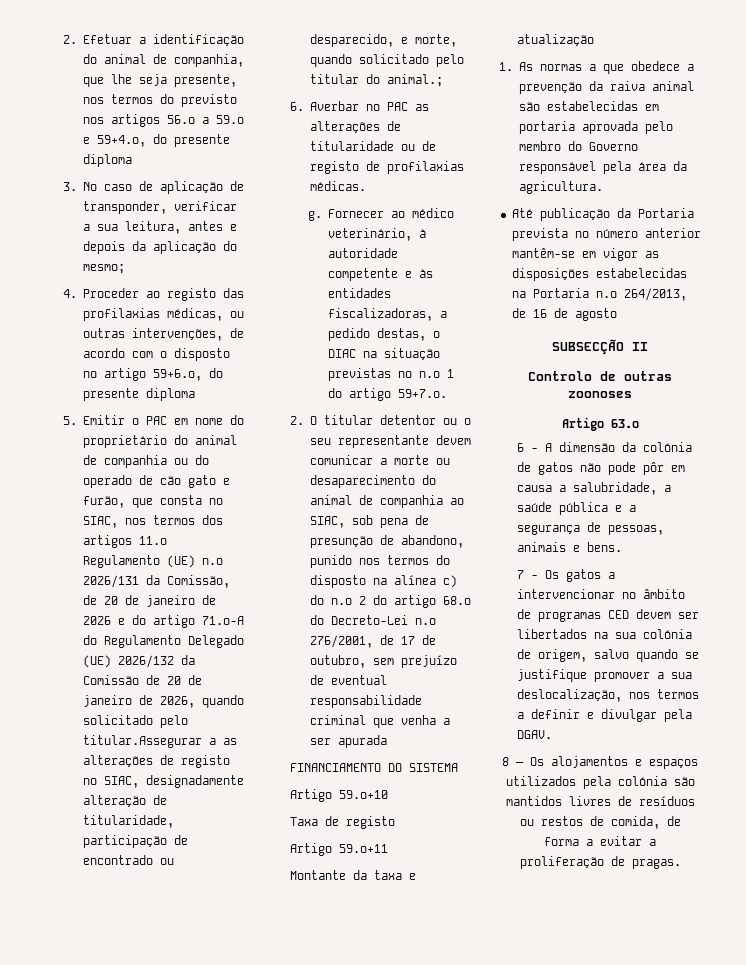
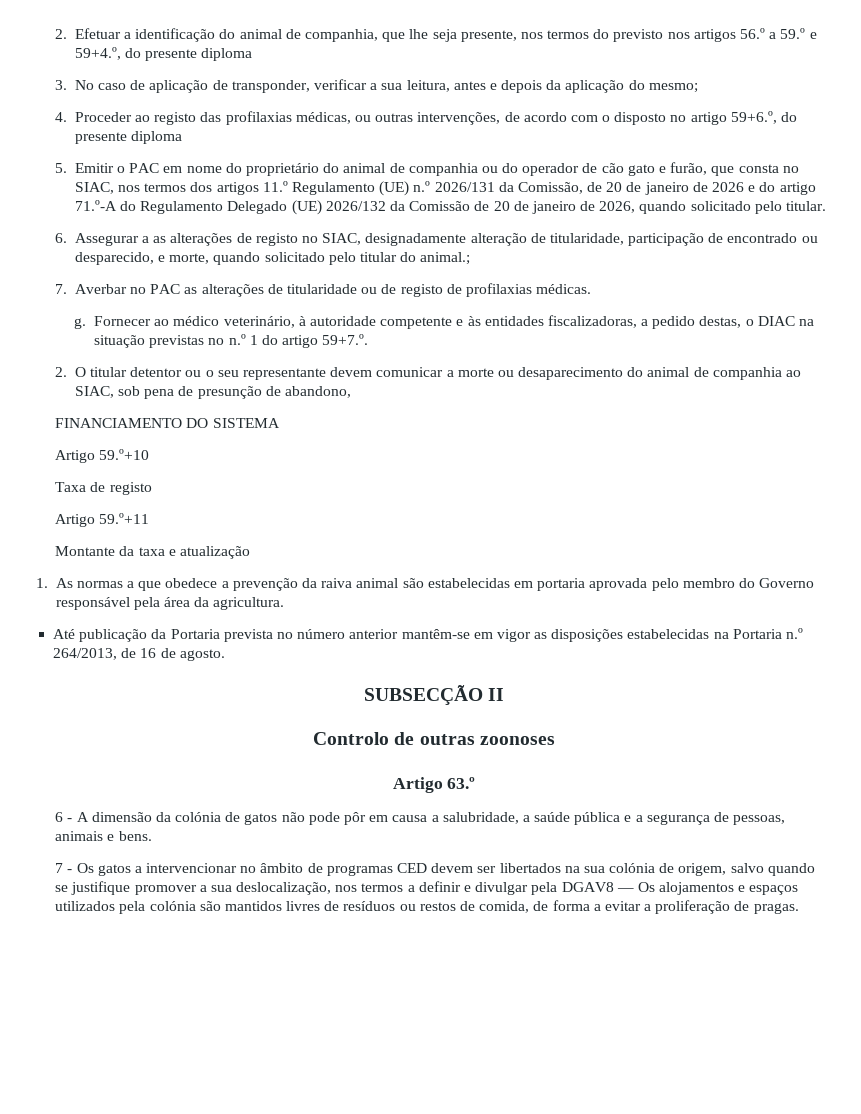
- 5. Emitir o PAC em nome do proprietário do animal de companhia ou do operado de cão gato e furão, que consta no SIAC, nos termos dos artigos 11.º Regulamento (UE) n.º 2026/131 da Comissão, de 20 de janeiro de 2026 e do artigo 71.º-A do Regulamento Delegado (UE) 2026/132 da Comissão de 20 de janeiro de 2026, quando solicitado pelo titular.Assegurar a as alterações de registo no SIAC, designadamente alteração de titularidade, participação de encontrado ou desparecido, e morte, quando solicitado pelo titular do animal.;
+ 5. Emitir o PAC em nome do proprietário do animal de companhia ou do operador de cão gato e furão, que consta no SIAC, nos termos dos artigos 11.º Regulamento (UE) n.º 2026/131 da Comissão, de 20 de janeiro de 2026 e do artigo 71.º-A do Regulamento Delegado (UE) 2026/132 da Comissão de 20 de janeiro de 2026, quando solicitado pelo titular.
+ 6. Assegurar a as alterações de registo no SIAC, designadamente alteração de titularidade, participação de encontrado ou desparecido, e morte, quando solicitado pelo titular do animal.;
- 6. Averbar no PAC as alterações de titularidade ou de registo de profilaxias médicas.
+ 7. Averbar no PAC as alterações de titularidade ou de registo de profilaxias médicas.
- 2. O titular detentor ou o seu representante devem comunicar a morte ou desaparecimento do animal de companhia ao SIAC, sob pena de presunção de abandono, punido nos termos do disposto na alínea c) do n.º 2 do artigo 68.º do Decreto-Lei n.º 276/2001, de 17 de outubro, sem prejuízo de eventual responsabilidade criminal que venha a ser apurada
+ 2. O titular detentor ou o seu representante devem comunicar a morte ou desaparecimento do animal de companhia ao SIAC, sob pena de presunção de abandono,
- Até publicação da Portaria prevista no número anterior mantêm-se em vigor as disposições estabelecidas na Portaria n.º 264/2013, de 16 de agosto
+ Até publicação da Portaria prevista no número anterior mantêm-se em vigor as disposições estabelecidas na Portaria n.º 264/2013, de 16 de agosto.
- 7 - Os gatos a intervencionar no âmbito de programas CED devem ser libertados na sua colónia de origem, salvo quando se justifique promover a sua deslocalização, nos termos a definir e divulgar pela DGAV.
- 8 — Os alojamentos e espaços utilizados pela colónia são mantidos livres de resíduos ou restos de comida, de forma a evitar a proliferação de pragas.
+ 7 - Os gatos a intervencionar no âmbito de programas CED devem ser libertados na sua colónia de origem, salvo quando se justifique promover a sua deslocalização, nos termos a definir e divulgar pela DGAV8 — Os alojamentos e espaços utilizados pela colónia são mantidos livres de resíduos ou restos de comida, de forma a evitar a proliferação de pragas.

